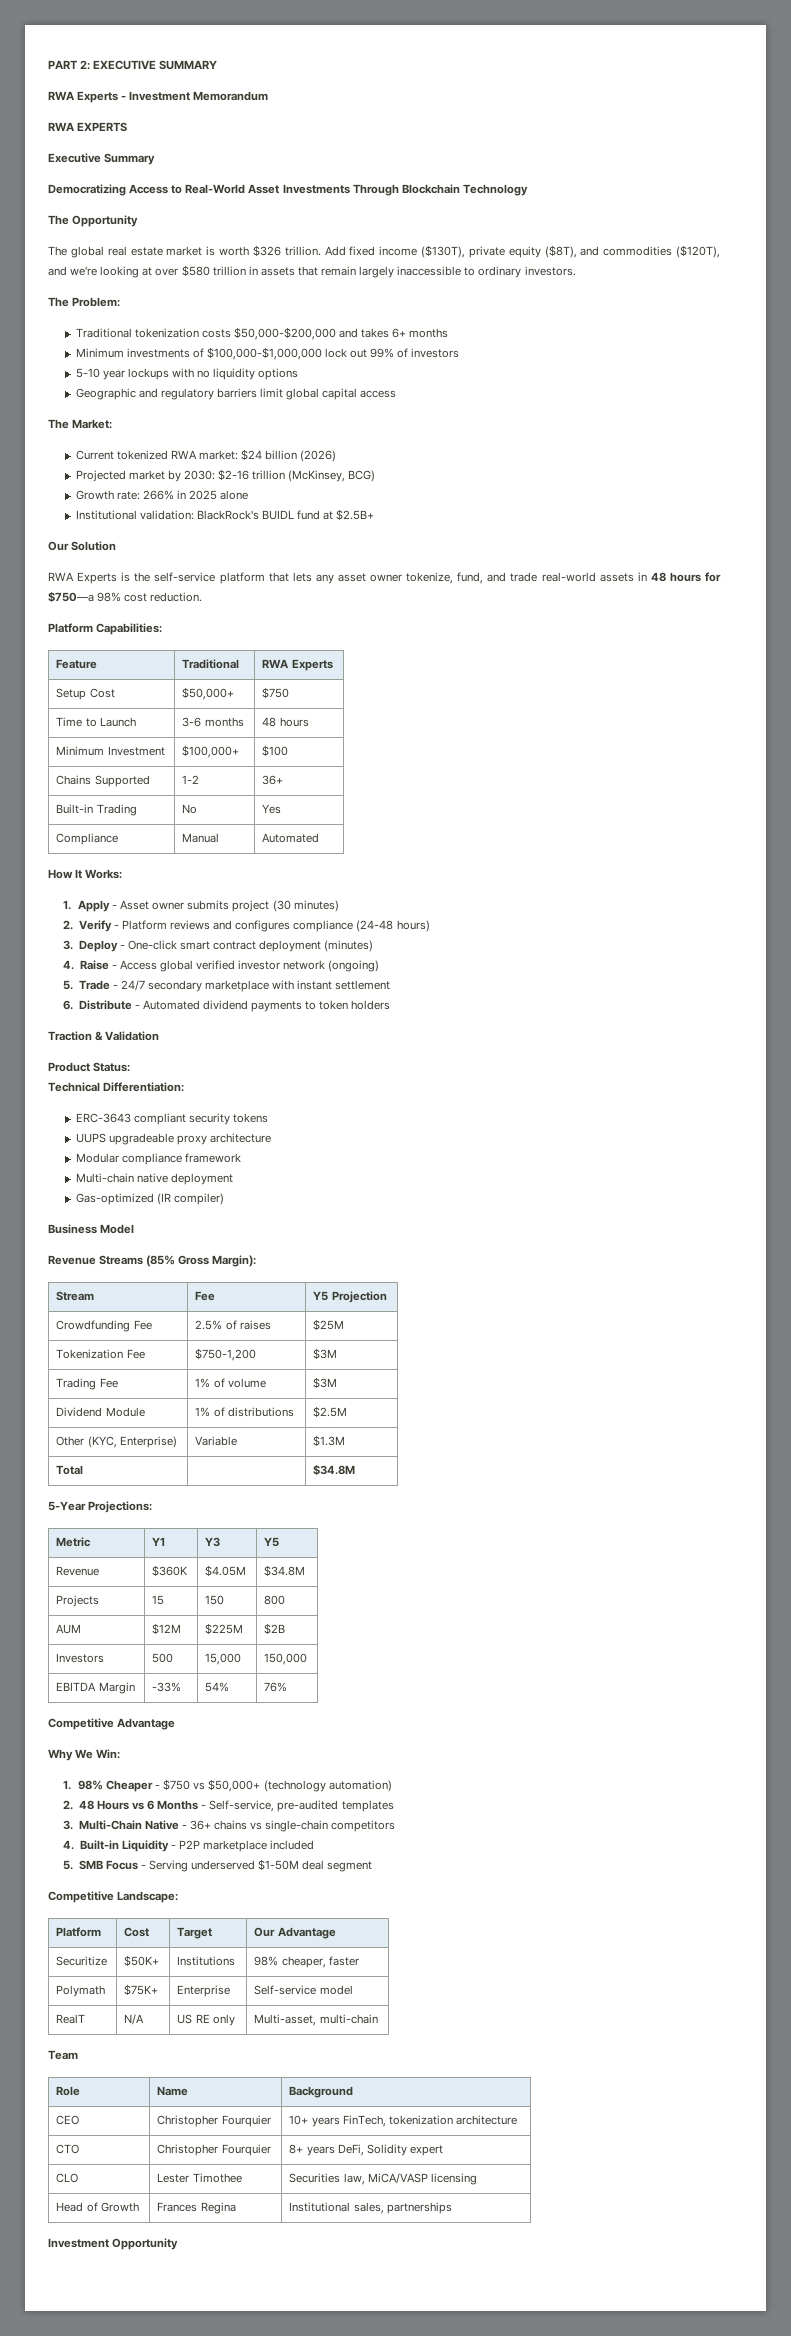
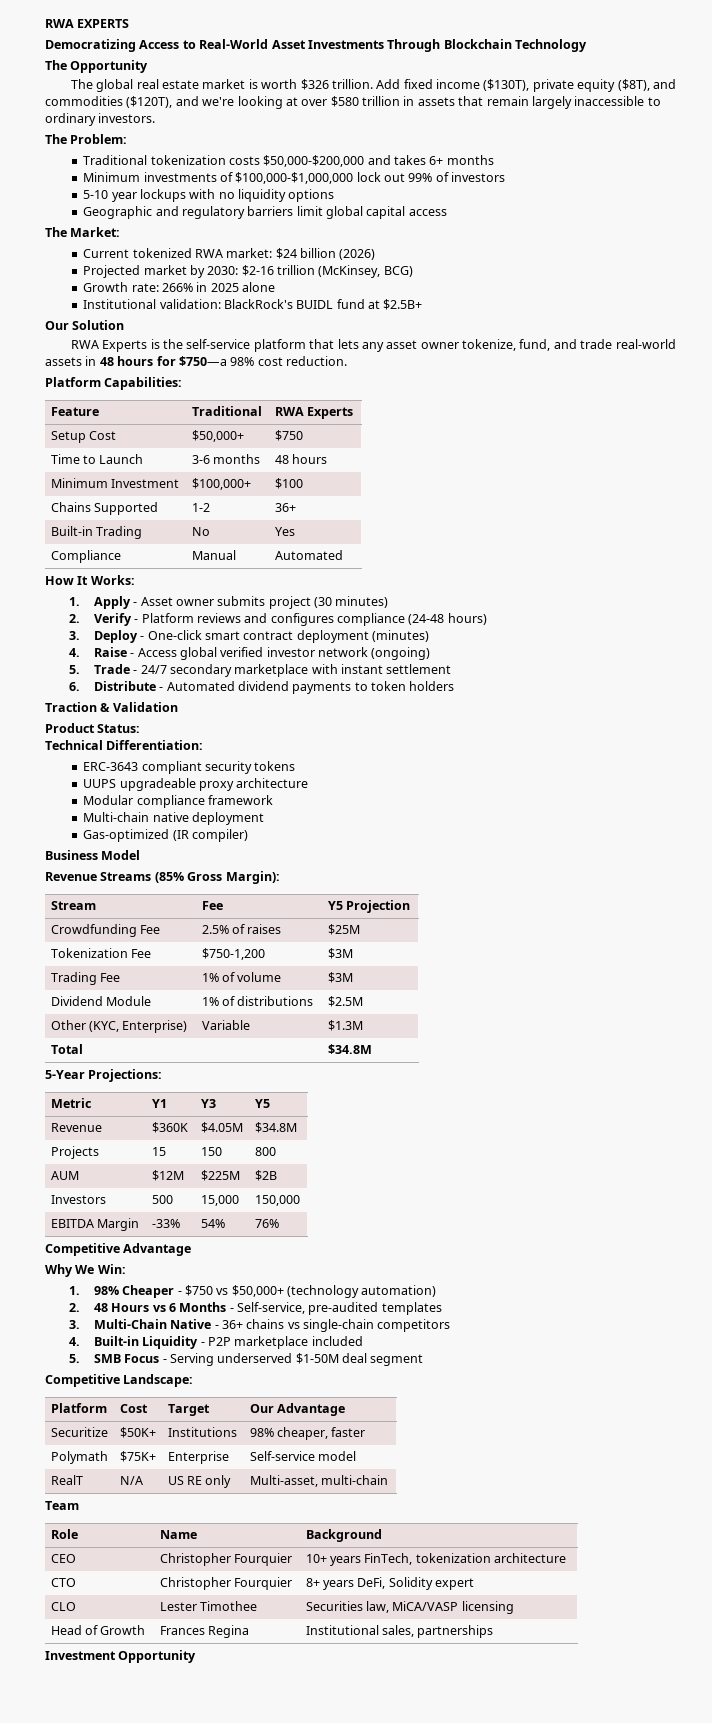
- PART 2: EXECUTIVE SUMMARY
- RWA Experts - Investment Memorandum
- Executive Summary

